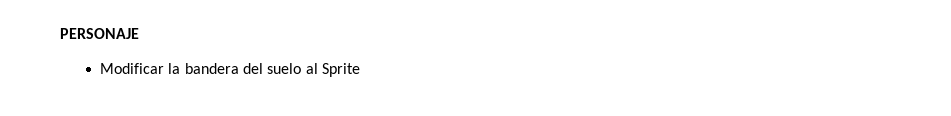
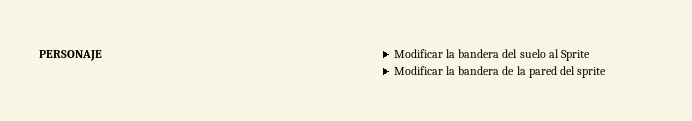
+ Modificar la bandera de la pared del sprite

